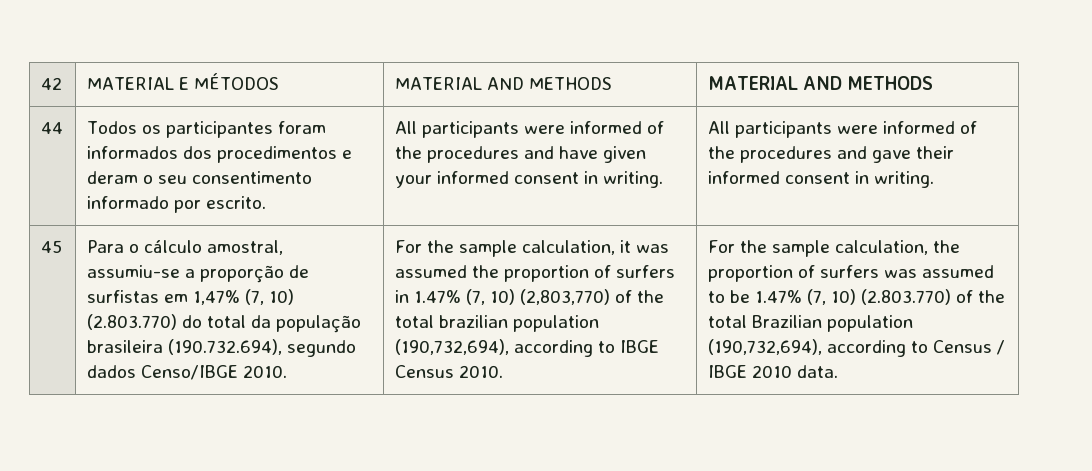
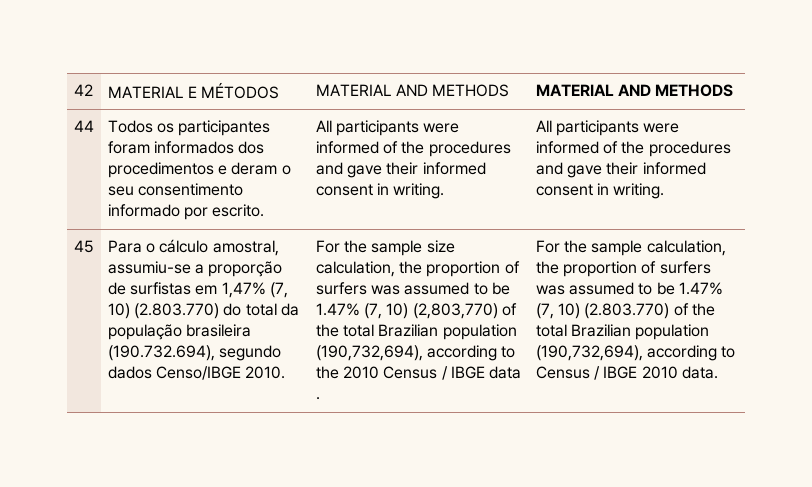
- Todos os participantes foram informados dos procedimentos e deram o seu consentimento informado por escrito. | All participants were informed of the procedures and have given your informed consent in writing.
+ Todos os participantes foram informados dos procedimentos e deram o seu consentimento informado por escrito. | All participants were informed of the procedures and gave their informed consent in writing.
- For the sample calculation, it was assumed the proportion of surfers in 1.47% (7, 10) (2,803,770) of the total brazilian population (190,732,694), according to IBGE Census 2010.
+ For the sample size calculation, the proportion of surfers was assumed to be 1.47% (7, 10) (2,803,770) of the total Brazilian population (190,732,694), according to the 2010 Census / IBGE data .

